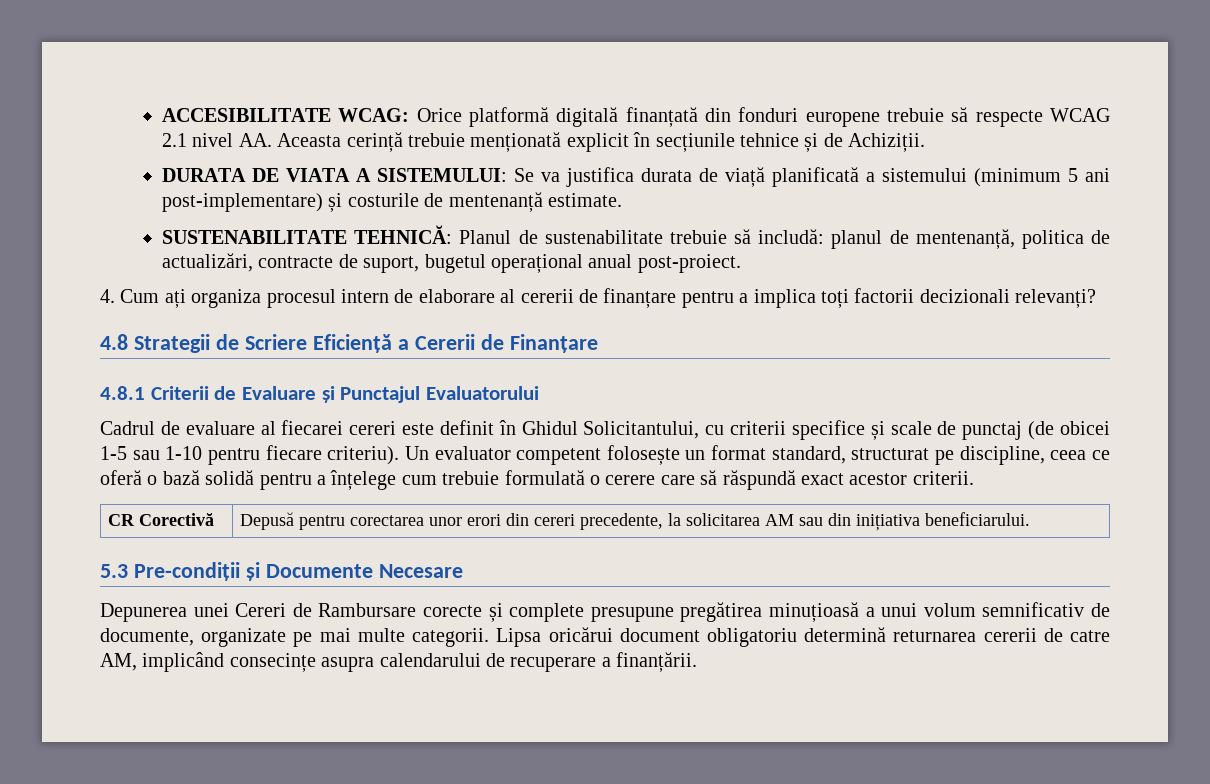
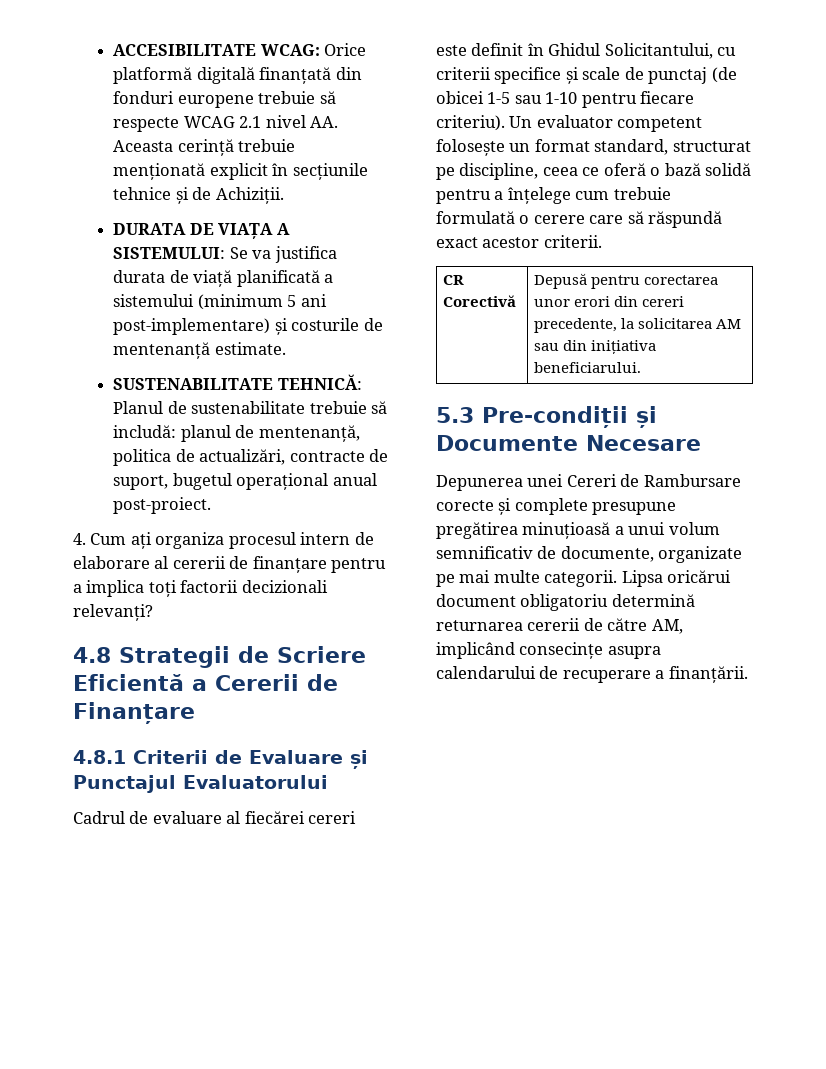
- DURATA DE VIATA A SISTEMULUI: Se va justifica durata de viață planificată a sistemului (minimum 5 ani post-implementare) și costurile de mentenanță estimate.
+ DURATA DE VIAȚA A SISTEMULUI: Se va justifica durata de viață planificată a sistemului (minimum 5 ani post-implementare) și costurile de mentenanță estimate.
- 4.8 Strategii de Scriere Eficiență a Cererii de Finanțare
+ 4.8 Strategii de Scriere Eficientă a Cererii de Finanțare
- Cadrul de evaluare al fiecarei cereri este definit în Ghidul Solicitantului, cu criterii specifice și scale de punctaj (de obicei 1-5 sau 1-10 pentru fiecare criteriu).
+ Cadrul de evaluare al fiecărei cereri este definit în Ghidul Solicitantului, cu criterii specifice și scale de punctaj (de obicei 1-5 sau 1-10 pentru fiecare criteriu).
- Lipsa oricărui document obligatoriu determină returnarea cererii de catre AM, implicând consecințe asupra calendarului de recuperare a finanțării.
+ Lipsa oricărui document obligatoriu determină returnarea cererii de către AM, implicând consecințe asupra calendarului de recuperare a finanțării.

